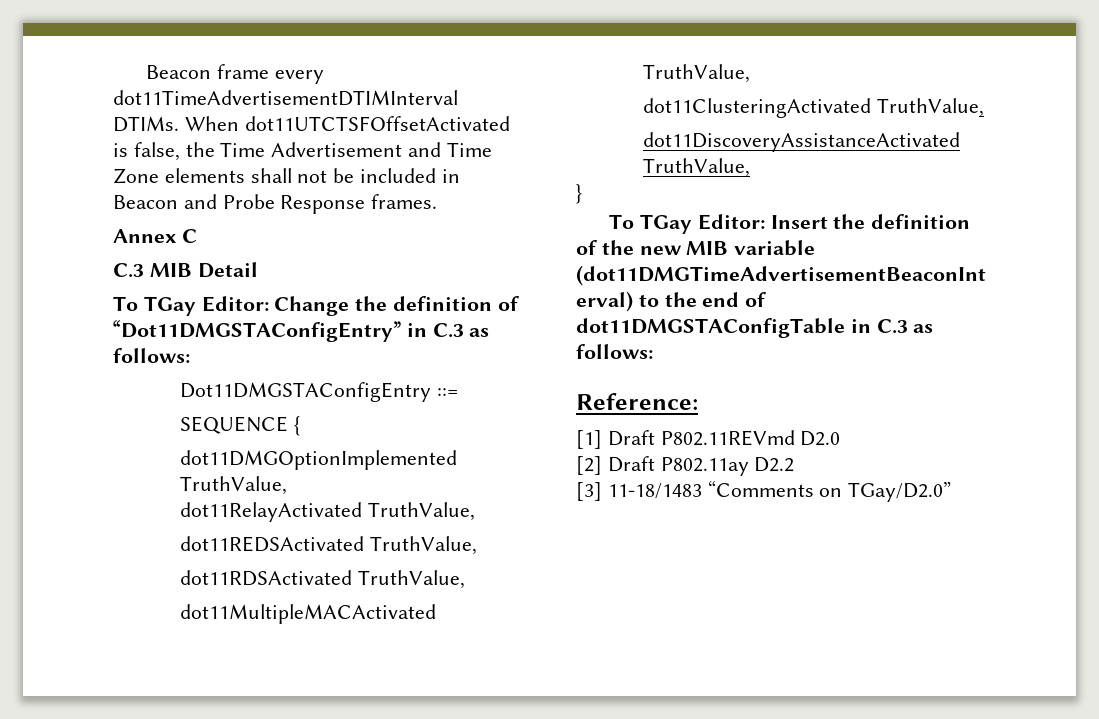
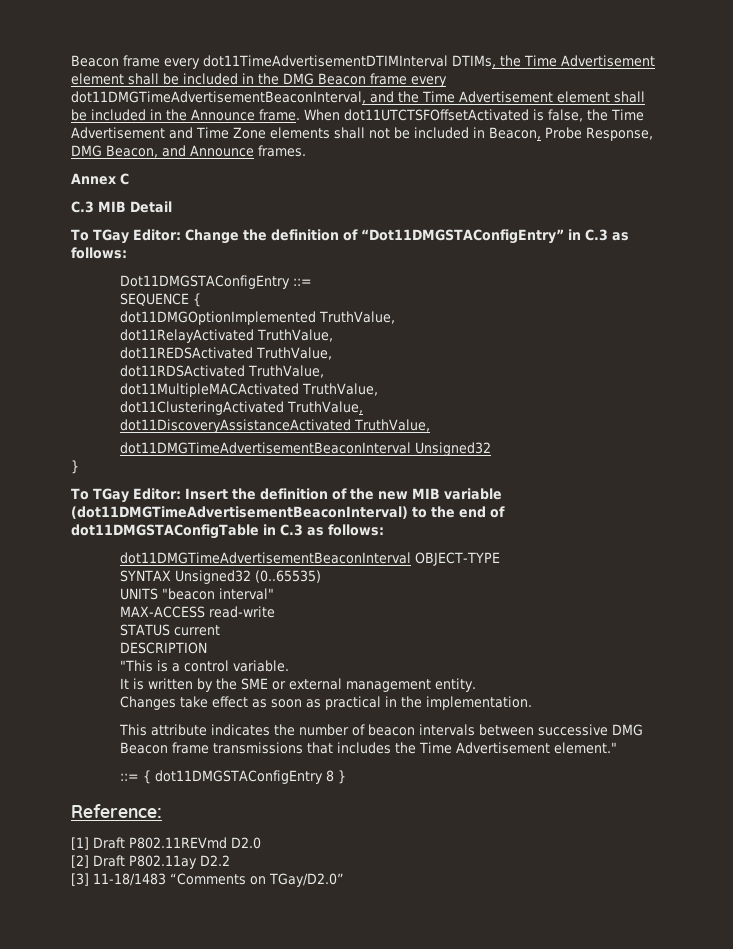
- Beacon frame every dot11TimeAdvertisementDTIMInterval DTIMs.
+ Beacon frame every dot11TimeAdvertisementDTIMInterval DTIMs, the Time Advertisement element shall be included in the DMG Beacon frame every dot11DMGTimeAdvertisementBeaconInterval, and the Time Advertisement element shall be included in the Announce frame.
- When dot11UTCTSFOffsetActivated is false, the Time Advertisement and Time Zone elements shall not be included in Beacon and Probe Response frames.
+ When dot11UTCTSFOffsetActivated is false, the Time Advertisement and Time Zone elements shall not be included in Beacon, Probe Response, DMG Beacon, and Announce frames.
+ dot11DMGTimeAdvertisementBeaconInterval Unsigned32
+ dot11DMGTimeAdvertisementBeaconInterval OBJECT-TYPE
+ SYNTAX Unsigned32 (0..65535)
+ UNITS "beacon interval"
+ MAX-ACCESS read-write
+ STATUS current
+ DESCRIPTION
+ "This is a control variable.
+ It is written by the SME or external management entity.
+ Changes take effect as soon as practical in the implementation.
+ This attribute indicates the number of beacon intervals between successive DMG Beacon frame transmissions that includes the Time Advertisement element."
+ ::= { dot11DMGSTAConfigEntry 8 }

